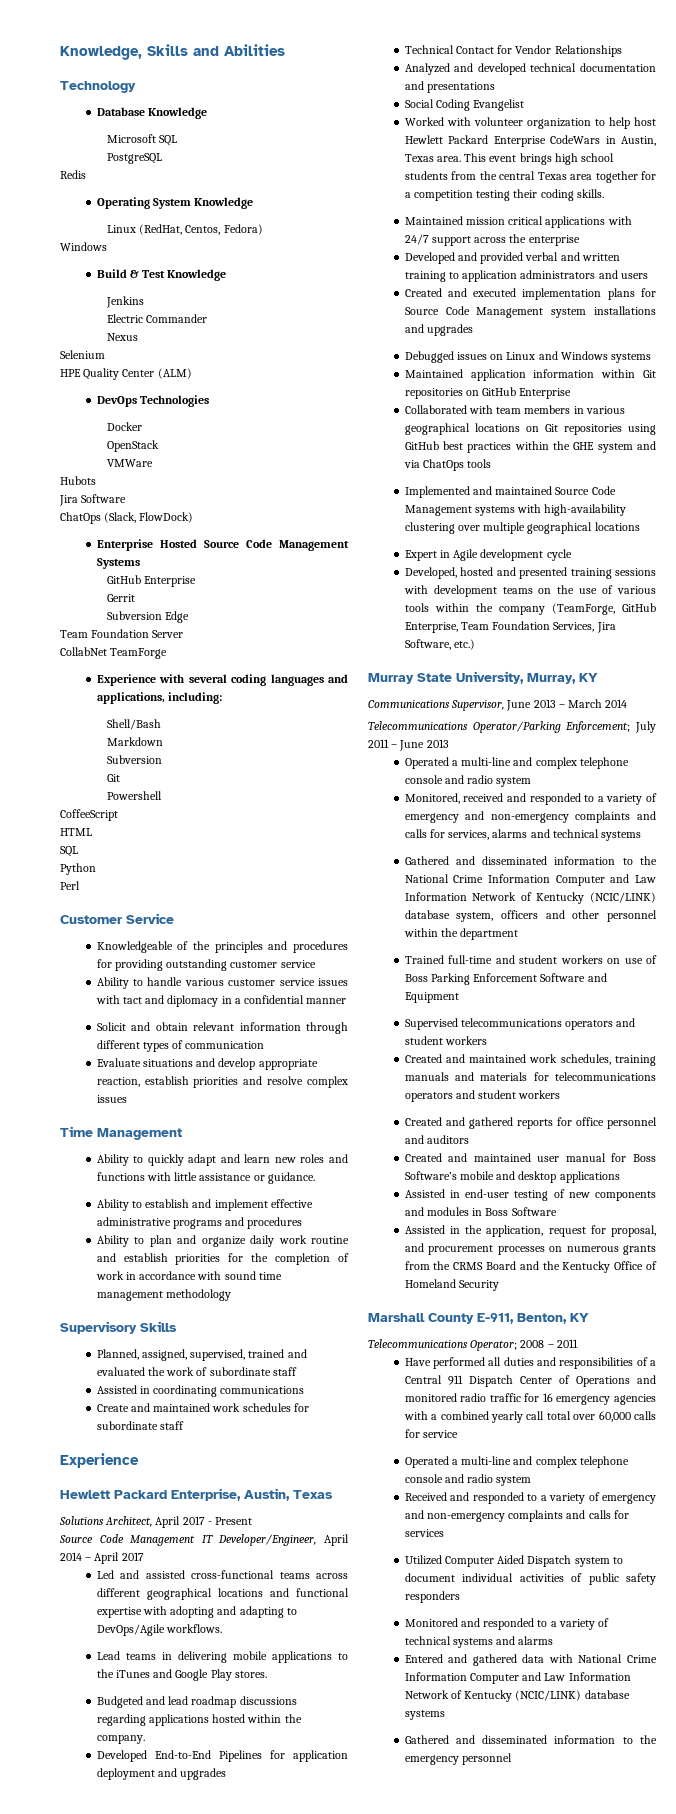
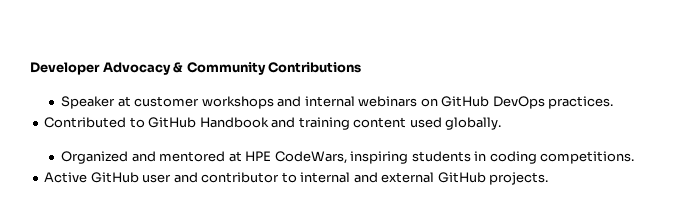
- Knowledge, Skills and Abilities
- Technology
- Database Knowledge
- Microsoft SQL
- PostgreSQL
- Redis
- Operating System Knowledge
- Linux (RedHat, Centos, Fedora)
- Windows
- Build & Test Knowledge
- Jenkins
- Electric Commander
- Nexus
- Selenium
- HPE Quality Center (ALM)
- DevOps Technologies
- Docker
- OpenStack
- VMWare
- Hubots
- Jira Software
- ChatOps (Slack, FlowDock)
- Enterprise Hosted Source Code Management Systems
- GitHub Enterprise
- Gerrit
- Subversion Edge
- Team Foundation Server
- CollabNet TeamForge
- Experience with several coding languages and applications, including:
- Shell/Bash
- Markdown
- Subversion
- Git
- Powershell
- CoffeeScript
- HTML
- SQL
- Python
- Perl
- Customer Service
- Knowledgeable of the principles and procedures for providing outstanding customer service
- Ability to handle various customer service issues with tact and diplomacy in a confidential manner
- Solicit and obtain relevant information through different types of communication
- Evaluate situations and develop appropriate reaction, establish priorities and resolve complex issues
- Time Management
- Ability to quickly adapt and learn new roles and functions with little assistance or guidance.
- Ability to establish and implement effective administrative programs and procedures
- Ability to plan and organize daily work routine and establish priorities for the completion of work in accordance with sound time management methodology
- Supervisory Skills
- Planned, assigned, supervised, trained and evaluated the work of subordinate staff
- Assisted in coordinating communications
- Create and maintained work schedules for subordinate staff
- Experience
- Hewlett Packard Enterprise, Austin, Texas
- Solutions Architect, April 2017 - Present
- Source Code Management IT Developer/Engineer, April 2014 – April 2017
- Led and assisted cross-functional teams across different geographical locations and functional expertise with adopting and adapting to DevOps/Agile workflows.
- Lead teams in delivering mobile applications to the iTunes and Google Play stores.
- Budgeted and lead roadmap discussions regarding applications hosted within the company.
- Developed End-to-End Pipelines for application deployment and upgrades
- Technical Contact for Vendor Relationships
- Analyzed and developed technical documentation and presentations
- Social Coding Evangelist
- Worked with volunteer organization to help host Hewlett Packard Enterprise CodeWars in Austin, Texas area. This event brings high school students from the central Texas area together for a competition testing their coding skills.
- Maintained mission critical applications with 24/7 support across the enterprise
- Developed and provided verbal and written training to application administrators and users
- Created and executed implementation plans for Source Code Management system installations and upgrades
- Debugged issues on Linux and Windows systems
- Maintained application information within Git repositories on GitHub Enterprise
- Collaborated with team members in various geographical locations on Git repositories using GitHub best practices within the GHE system and via ChatOps tools
- Implemented and maintained Source Code Management systems with high-availability clustering over multiple geographical locations
- Expert in Agile development cycle
- Developed, hosted and presented training sessions with development teams on the use of various tools within the company (TeamForge, GitHub Enterprise, Team Foundation Services, Jira Software, etc.)
- Murray State University, Murray, KY
- Communications Supervisor, June 2013 – March 2014
- Telecommunications Operator/Parking Enforcement; July 2011 – June 2013
- Operated a multi-line and complex telephone console and radio system
- Monitored, received and responded to a variety of emergency and non-emergency complaints and calls for services, alarms and technical systems
- Gathered and disseminated information to the National Crime Information Computer and Law Information Network of Kentucky (NCIC/LINK) database system, officers and other personnel within the department
- Trained full-time and student workers on use of Boss Parking Enforcement Software and Equipment
- Supervised telecommunications operators and student workers
- Created and maintained work schedules, training manuals and materials for telecommunications operators and student workers
- Created and gathered reports for office personnel and auditors
- Created and maintained user manual for Boss Software’s mobile and desktop applications
- Assisted in end-user testing of new components and modules in Boss Software
- Assisted in the application, request for proposal, and procurement processes on numerous grants from the CRMS Board and the Kentucky Office of Homeland Security
- Marshall County E-911, Benton, KY
- Telecommunications Operator; 2008 – 2011
- Have performed all duties and responsibilities of a Central 911 Dispatch Center of Operations and monitored radio traffic for 16 emergency agencies with a combined yearly call total over 60,000 calls for service
- Operated a multi-line and complex telephone console and radio system
- Received and responded to a variety of emergency and non-emergency complaints and calls for services
- Utilized Computer Aided Dispatch system to document individual activities of public safety responders
- Monitored and responded to a variety of technical systems and alarms
- Entered and gathered data with National Crime Information Computer and Law Information Network of Kentucky (NCIC/LINK) database systems
- Gathered and disseminated information to the emergency personnel
+ Developer Advocacy & Community Contributions
+ Speaker at customer workshops and internal webinars on GitHub DevOps practices.
+ Contributed to GitHub Handbook and training content used globally.
+ Organized and mentored at HPE CodeWars, inspiring students in coding competitions.
+ Active GitHub user and contributor to internal and external GitHub projects.

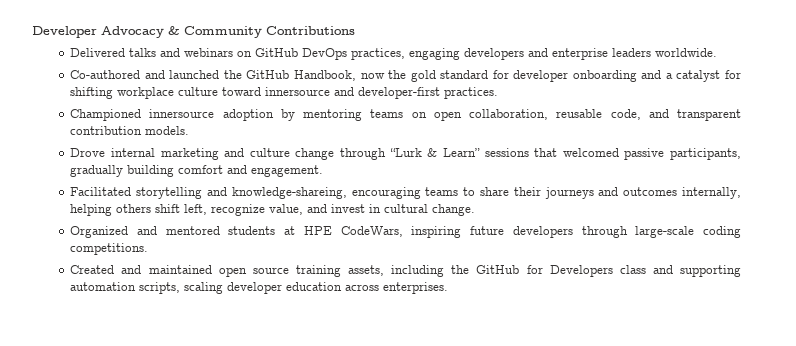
- Speaker at customer workshops and internal webinars on GitHub DevOps practices.
- Contributed to GitHub Handbook and training content used globally.
+ Delivered talks and webinars on GitHub DevOps practices, engaging developers and enterprise leaders worldwide.
+ Co-authored and launched the GitHub Handbook, now the gold standard for developer onboarding and a catalyst for shifting workplace culture toward innersource and developer-first practices.
+ Championed innersource adoption by mentoring teams on open collaboration, reusable code, and transparent contribution models.
+ Drove internal marketing and culture change through “Lurk & Learn” sessions that welcomed passive participants, gradually building comfort and engagement.
+ Facilitated storytelling and knowledge-shareing, encouraging teams to share their journeys and outcomes internally, helping others shift left, recognize value, and invest in cultural change.
- Organized and mentored at HPE CodeWars, inspiring students in coding competitions.
- Active GitHub user and contributor to internal and external GitHub projects.
+ Organized and mentored students at HPE CodeWars, inspiring future developers through large-scale coding competitions.
+ Created and maintained open source training assets, including the GitHub for Developers class and supporting automation scripts, scaling developer education across enterprises.

